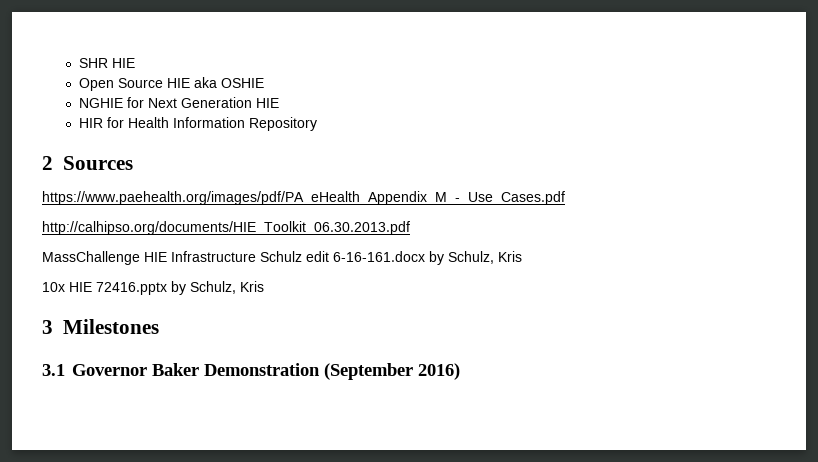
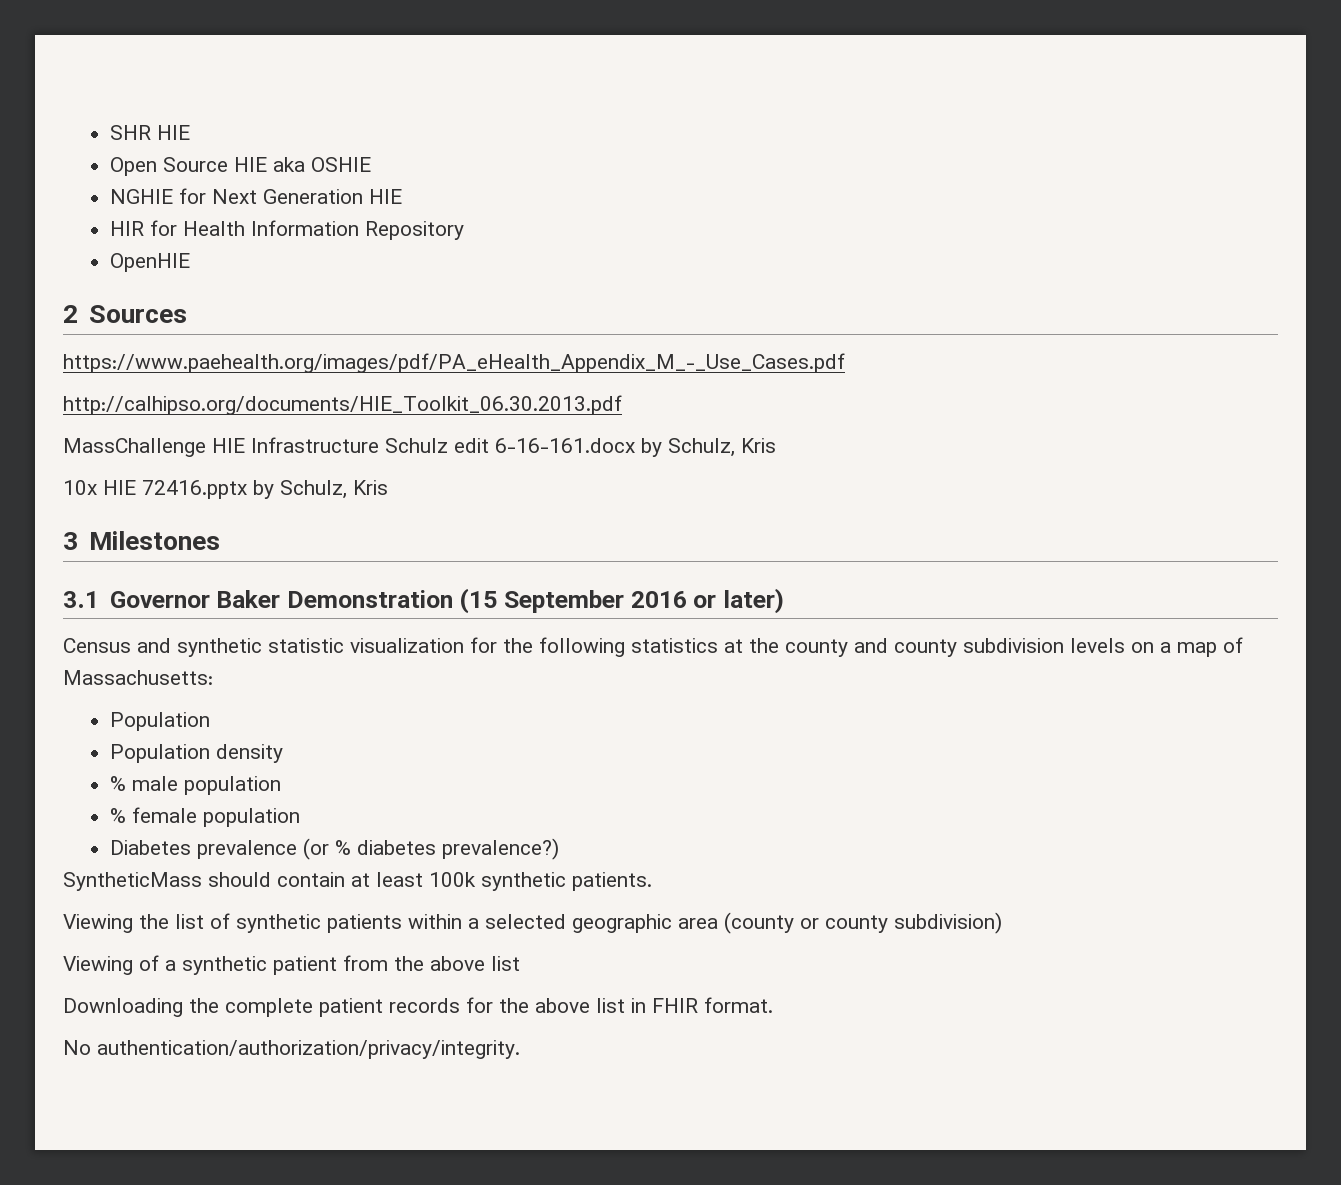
+ OpenHIE
- 3.1 Governor Baker Demonstration (September 2016)
+ 3.1 Governor Baker Demonstration (15 September 2016 or later)
+ Census and synthetic statistic visualization for the following statistics at the county and county subdivision levels on a map of Massachusetts:
+ Population
+ Population density
+ % male population
+ % female population
+ Diabetes prevalence (or % diabetes prevalence?)
+ SyntheticMass should contain at least 100k synthetic patients.
+ Viewing the list of synthetic patients within a selected geographic area (county or county subdivision)
+ Viewing of a synthetic patient from the above list
+ Downloading the complete patient records for the above list in FHIR format.
+ No authentication/authorization/privacy/integrity.

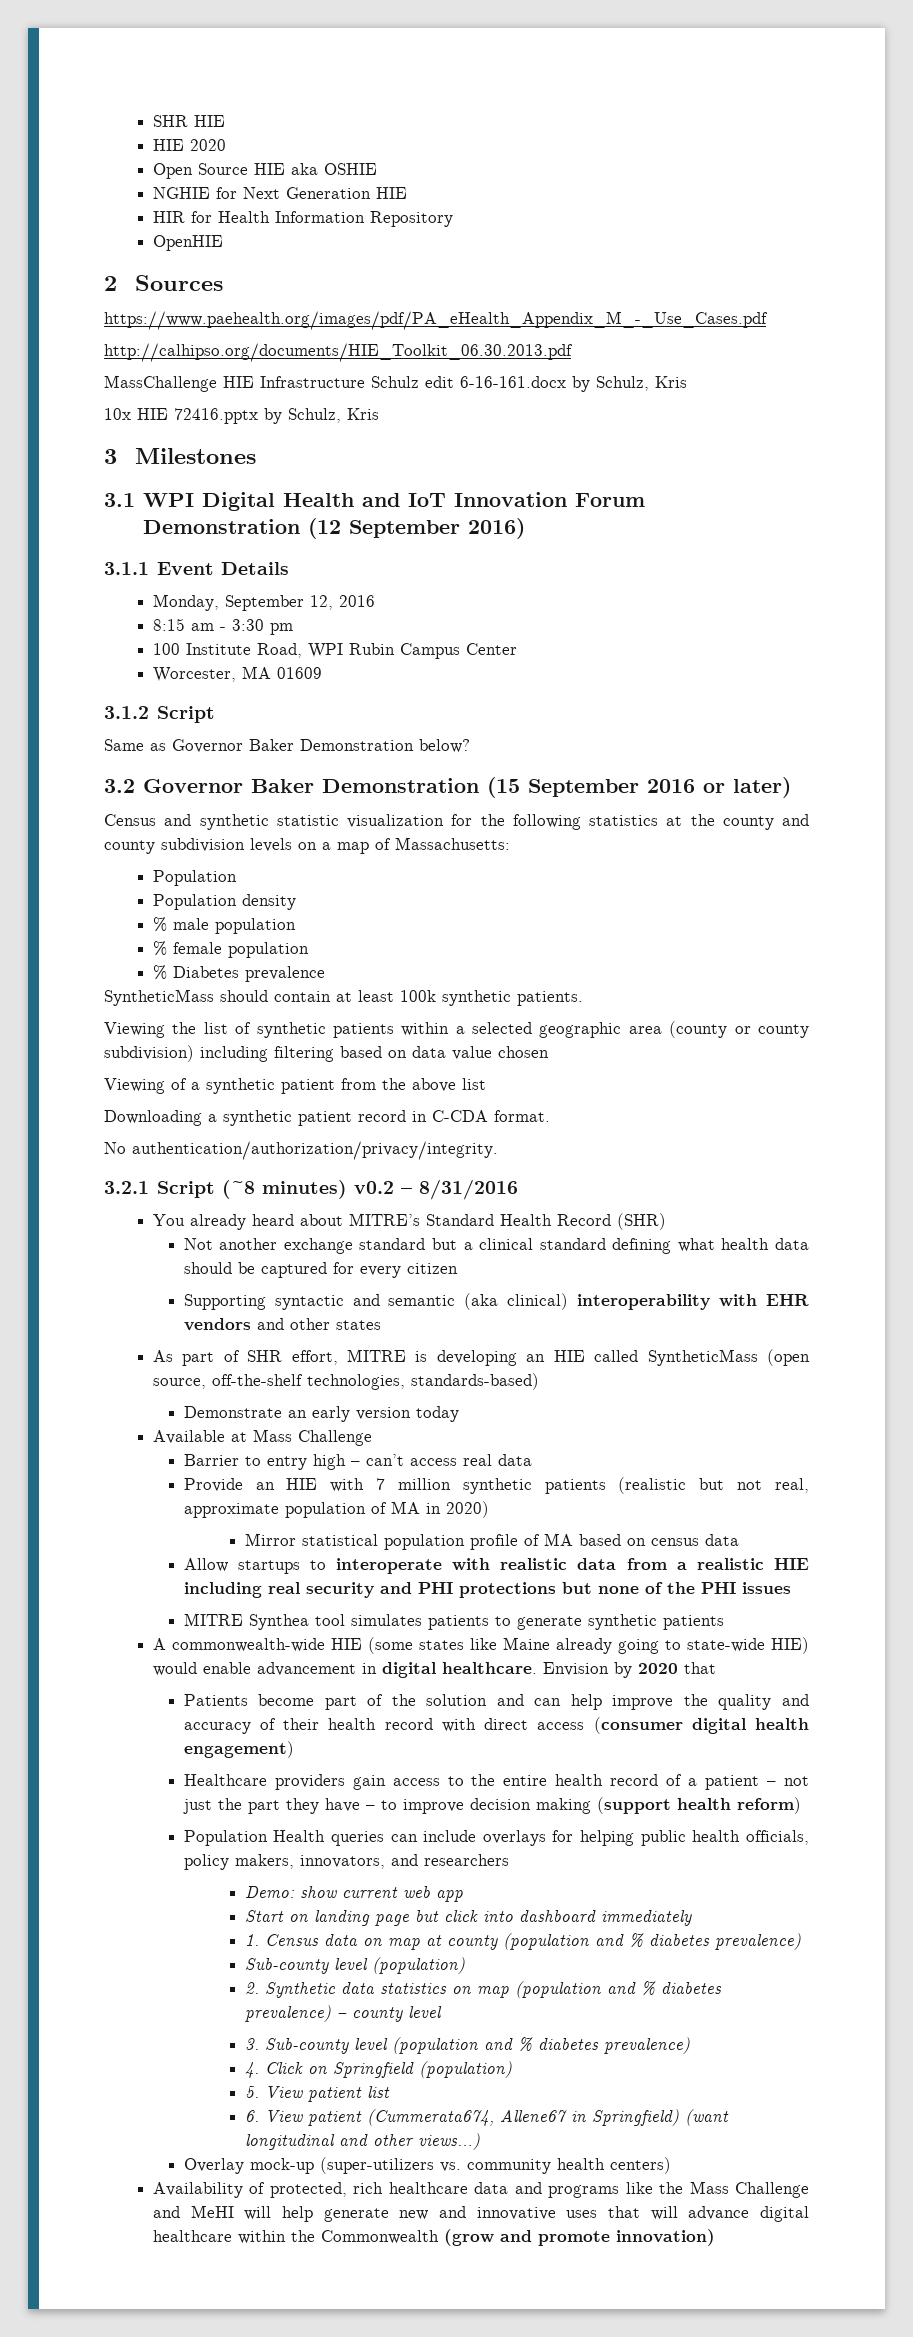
+ HIE 2020
- 3.1 Governor Baker Demonstration (15 September 2016 or later)
+ 3.1 WPI Digital Health and IoT Innovation Forum Demonstration (12 September 2016)
+ 3.1.1 Event Details
+ Monday, September 12, 2016
+ 8:15 am - 3:30 pm
+ 100 Institute Road, WPI Rubin Campus Center
+ Worcester, MA 01609
+ 3.1.2 Script
+ Same as Governor Baker Demonstration below?
+ 3.2 Governor Baker Demonstration (15 September 2016 or later)
- Diabetes prevalence (or % diabetes prevalence?)
+ % Diabetes prevalence
- Viewing the list of synthetic patients within a selected geographic area (county or county subdivision)
+ Viewing the list of synthetic patients within a selected geographic area (county or county subdivision) including filtering based on data value chosen
- Downloading the complete patient records for the above list in FHIR format.
+ Downloading a synthetic patient record in C-CDA format.
  No authentication/authorization/privacy/integrity.
+ 3.2.1 Script (~8 minutes) v0.2 – 8/31/2016
+ You already heard about MITRE’s Standard Health Record (SHR)
+ Not another exchange standard but a clinical standard defining what health data should be captured for every citizen
+ Supporting syntactic and semantic (aka clinical) interoperability with EHR vendors and other states
+ As part of SHR effort, MITRE is developing an HIE called SyntheticMass (open source, off-the-shelf technologies, standards-based)
+ Demonstrate an early version today
+ Available at Mass Challenge
+ Barrier to entry high – can’t access real data
+ Provide an HIE with 7 million synthetic patients (realistic but not real, approximate population of MA in 2020)
+ Mirror statistical population profile of MA based on census data
+ Allow startups to interoperate with realistic data from a realistic HIE including real security and PHI protections but none of the PHI issues
+ MITRE Synthea tool simulates patients to generate synthetic patients
+ A commonwealth-wide HIE (some states like Maine already going to state-wide HIE) would enable advancement in digital healthcare. Envision by 2020 that
+ Patients become part of the solution and can help improve the quality and accuracy of their health record with direct access (consumer digital health engagement)
+ Healthcare providers gain access to the entire health record of a patient – not just the part they have – to improve decision making (support health reform)
+ Population Health queries can include overlays for helping public health officials, policy makers, innovators, and researchers
+ Demo: show current web app
+ Start on landing page but click into dashboard immediately
+ 1. Census data on map at county (population and % diabetes prevalence)
+ Sub-county level (population)
+ 2. Synthetic data statistics on map (population and % diabetes prevalence) – county level
+ 3. Sub-county level (population and % diabetes prevalence)
+ 4. Click on Springfield (population)
+ 5. View patient list
+ 6. View patient (Cummerata674, Allene67 in Springfield) (want longitudinal and other views…)
+ Overlay mock-up (super-utilizers vs. community health centers)
+ Availability of protected, rich healthcare data and programs like the Mass Challenge and MeHI will help generate new and innovative uses that will advance digital healthcare within the Commonwealth (grow and promote innovation)

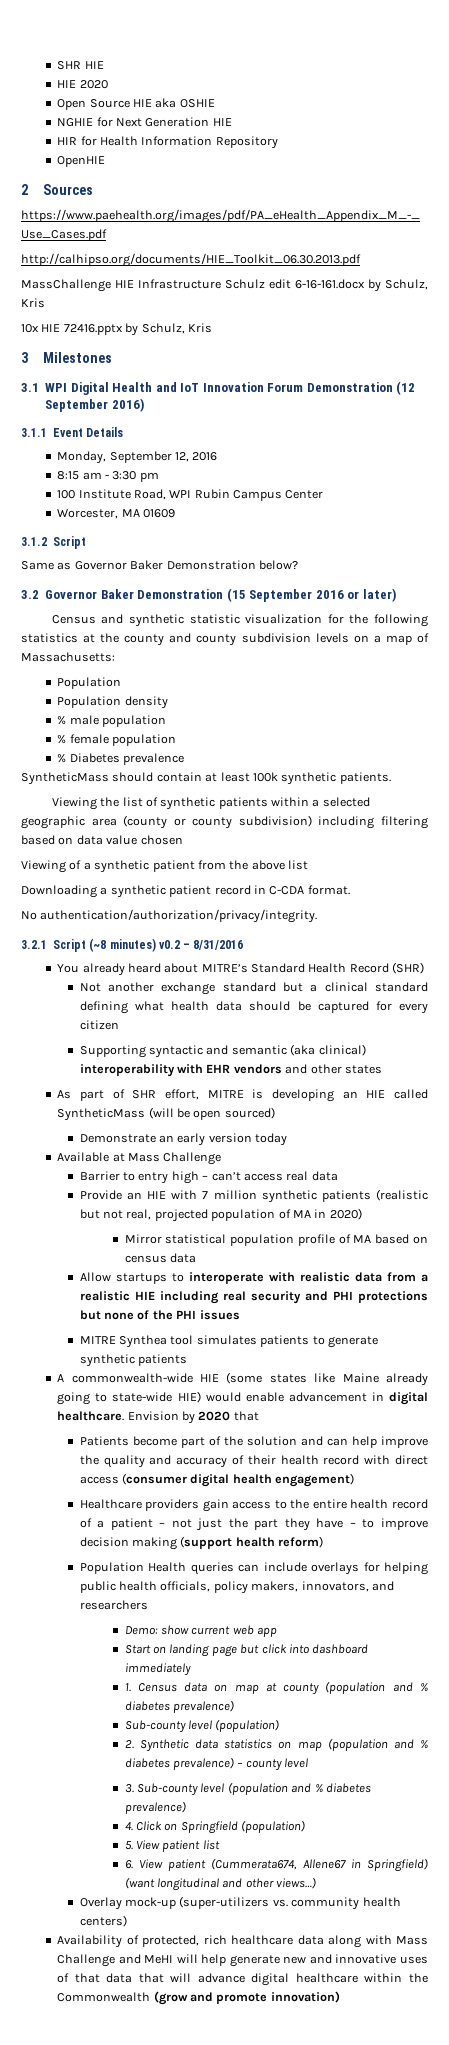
- As part of SHR effort, MITRE is developing an HIE called SyntheticMass (open source, off-the-shelf technologies, standards-based)
+ As part of SHR effort, MITRE is developing an HIE called SyntheticMass (will be open sourced)
- Provide an HIE with 7 million synthetic patients (realistic but not real, approximate population of MA in 2020)
+ Provide an HIE with 7 million synthetic patients (realistic but not real, projected population of MA in 2020)
- Availability of protected, rich healthcare data and programs like the Mass Challenge and MeHI will help generate new and innovative uses that will advance digital healthcare within the Commonwealth (grow and promote innovation)
+ Availability of protected, rich healthcare data along with Mass Challenge and MeHI will help generate new and innovative uses of that data that will advance digital healthcare within the Commonwealth (grow and promote innovation)

